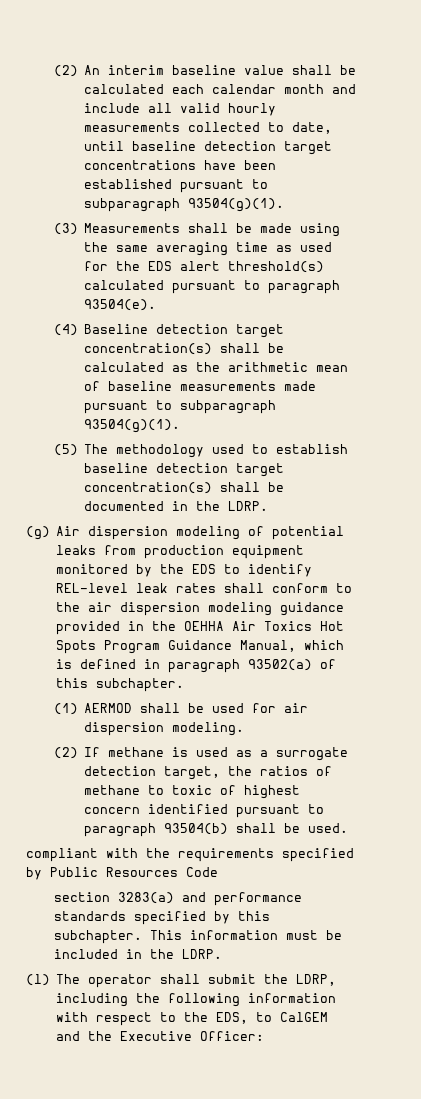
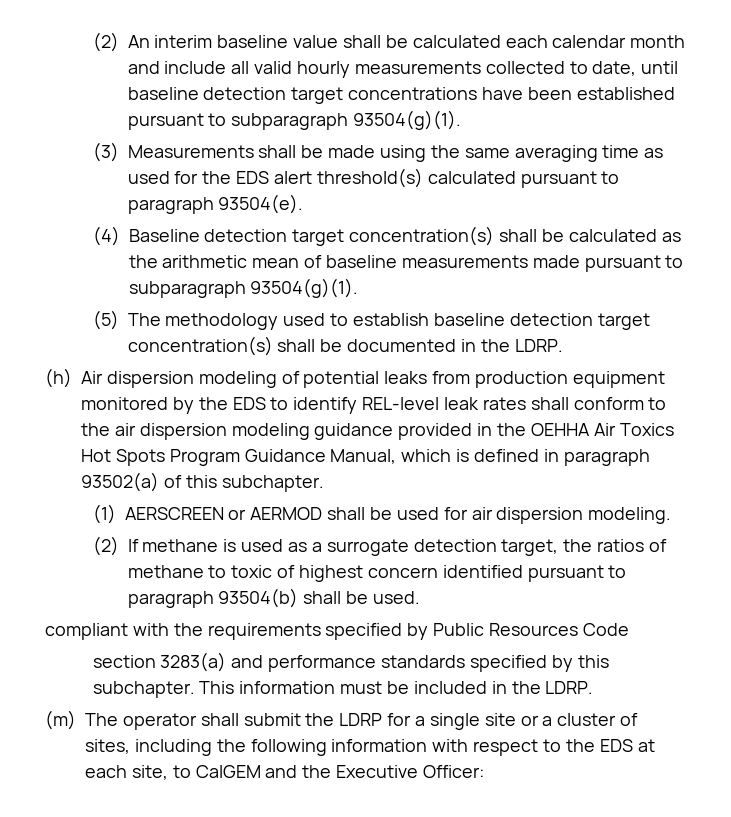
- (g) Air dispersion modeling of potential leaks from production equipment monitored by the EDS to identify REL-level leak rates shall conform to the air dispersion modeling guidance provided in the OEHHA Air Toxics Hot Spots Program Guidance Manual, which is defined in paragraph 93502(a) of this subchapter.
+ (h) Air dispersion modeling of potential leaks from production equipment monitored by the EDS to identify REL-level leak rates shall conform to the air dispersion modeling guidance provided in the OEHHA Air Toxics Hot Spots Program Guidance Manual, which is defined in paragraph 93502(a) of this subchapter.
- (1) AERMOD shall be used for air dispersion modeling.
+ (1) AERSCREEN or AERMOD shall be used for air dispersion modeling.
- (l) The operator shall submit the LDRP, including the following information with respect to the EDS, to CalGEM and the Executive Officer:
+ (m) The operator shall submit the LDRP for a single site or a cluster of sites, including the following information with respect to the EDS at each site, to CalGEM and the Executive Officer:

